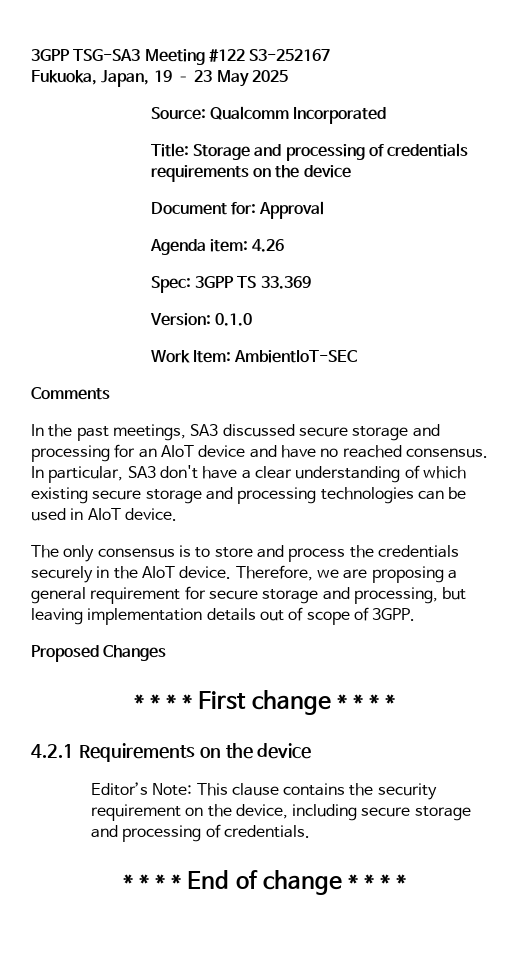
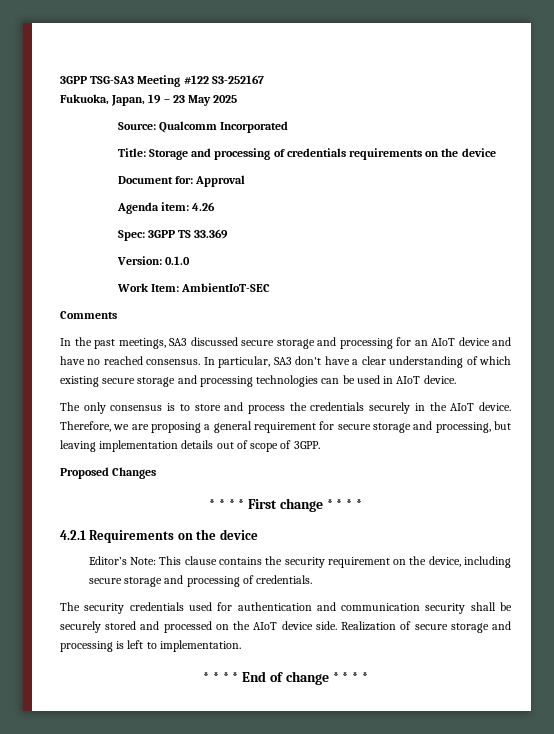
+ The security credentials used for authentication and communication security shall be securely stored and processed on the AIoT device side. Realization of secure storage and processing is left to implementation.

